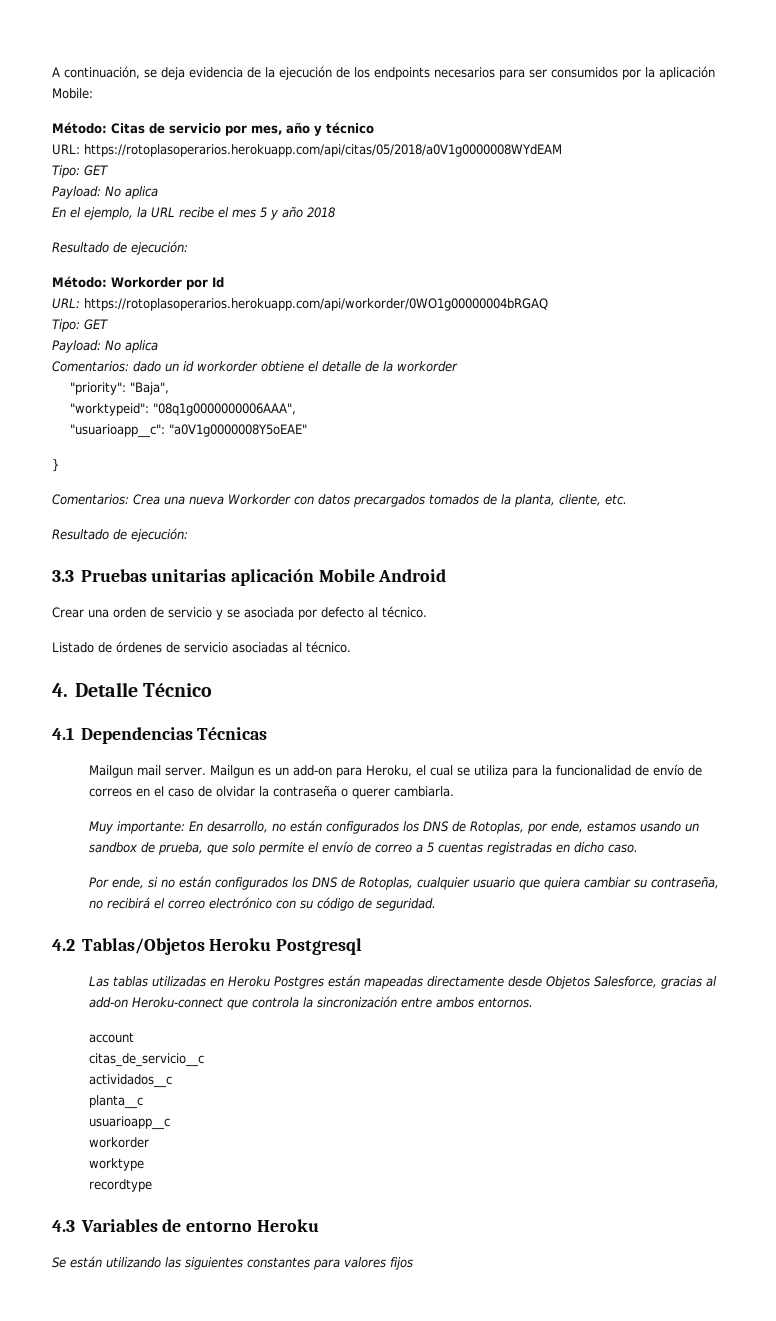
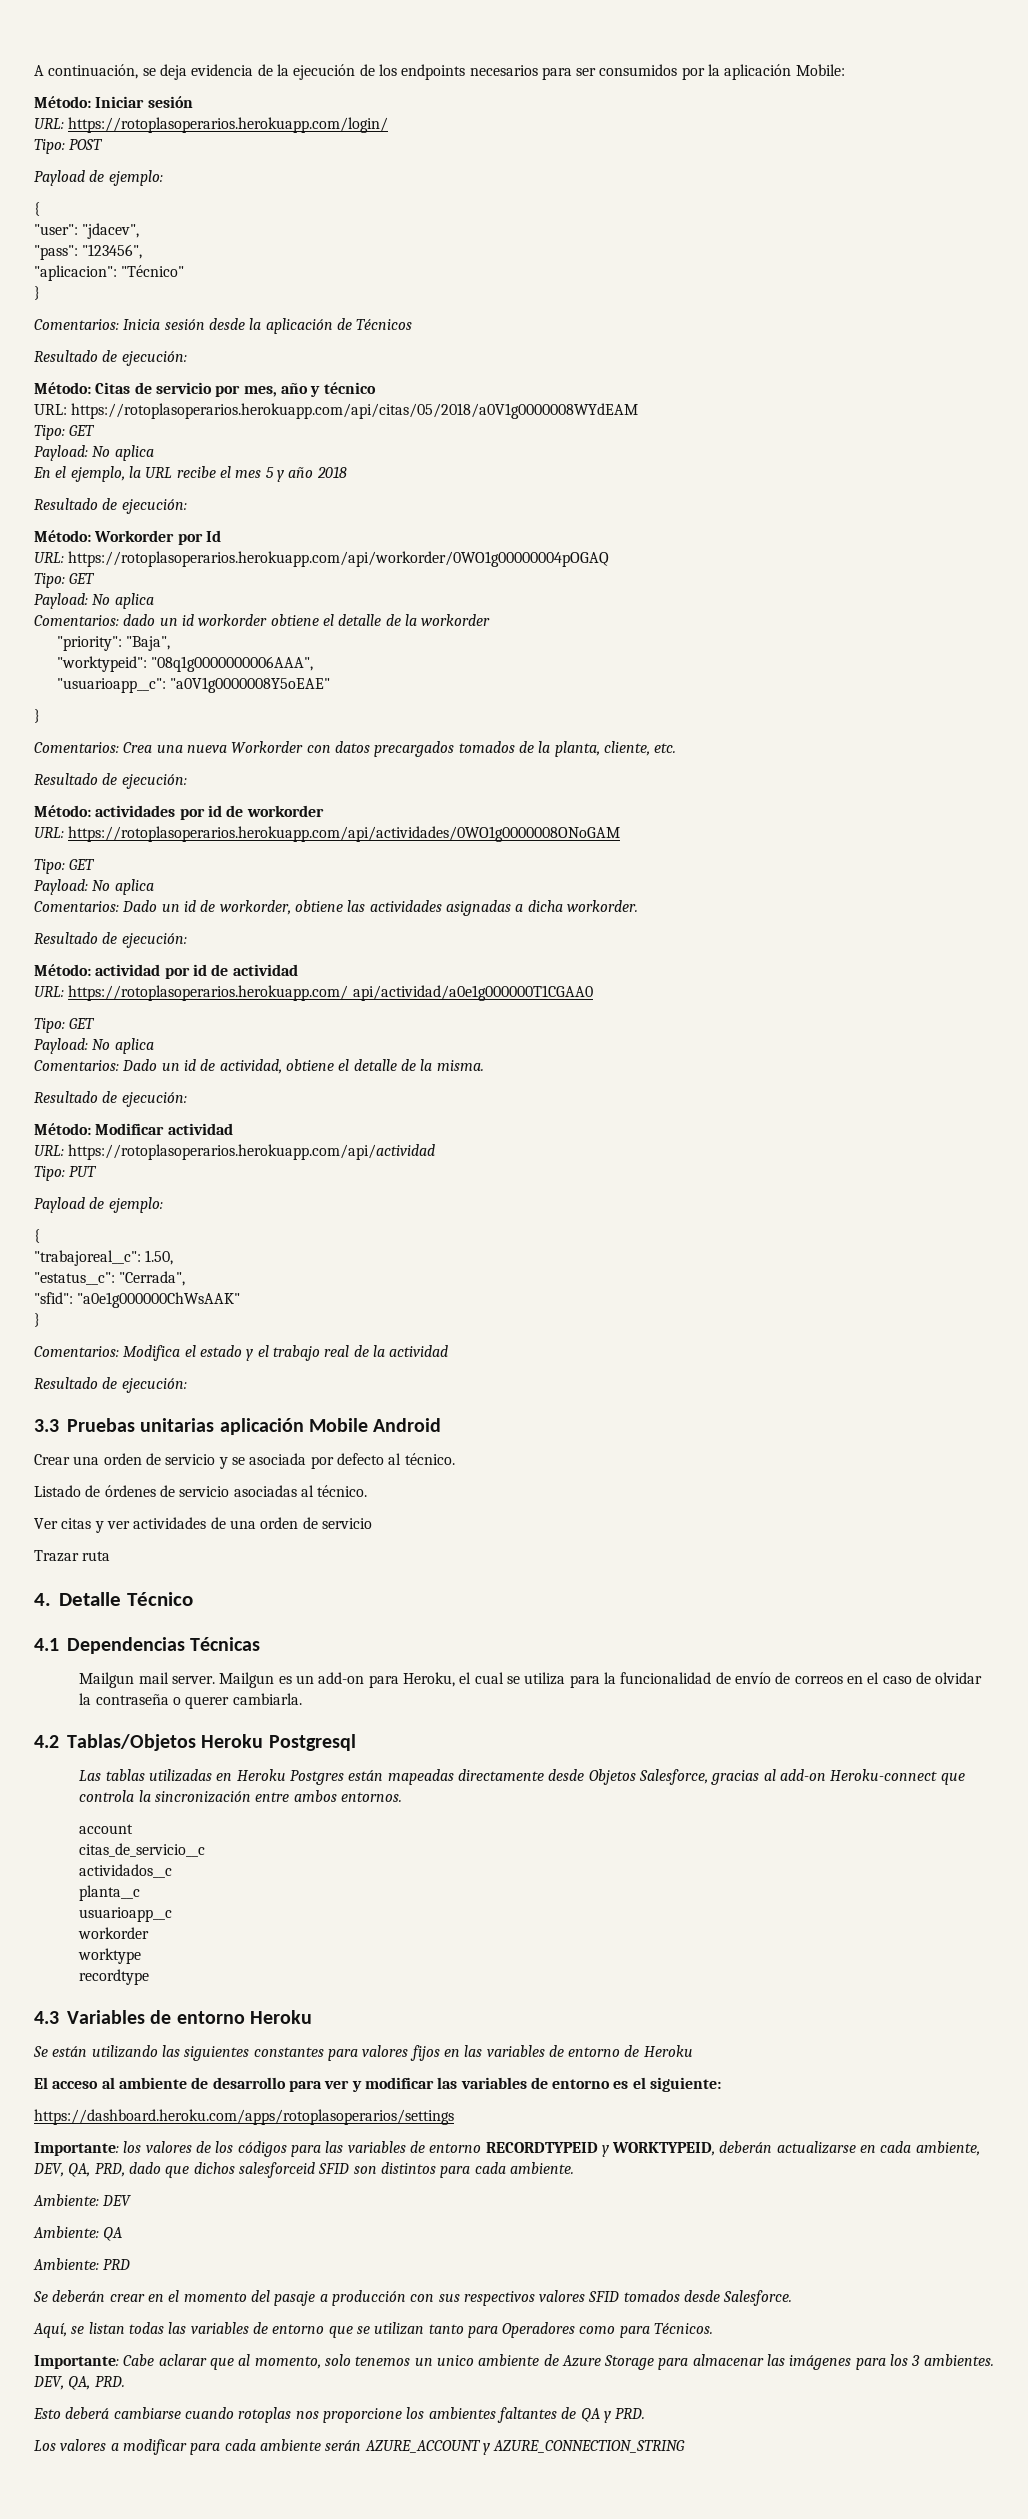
+ Método: Iniciar sesión
+ URL: https://rotoplasoperarios.herokuapp.com/login/
+ Tipo: POST
+ Payload de ejemplo:
+ {
+ "user": "jdacev",
+ "pass": "123456",
+ "aplicacion": "Técnico"
+ }
+ Comentarios: Inicia sesión desde la aplicación de Técnicos
+ Resultado de ejecución:
- URL: https://rotoplasoperarios.herokuapp.com/api/workorder/0WO1g00000004bRGAQ
+ URL: https://rotoplasoperarios.herokuapp.com/api/workorder/0WO1g00000004pOGAQ
+ Método: actividades por id de workorder
+ URL: https://rotoplasoperarios.herokuapp.com/api/actividades/0WO1g0000008ONoGAM
+ Tipo: GET
+ Payload: No aplica
+ Comentarios: Dado un id de workorder, obtiene las actividades asignadas a dicha workorder.
+ Resultado de ejecución:
+ Método: actividad por id de actividad
+ URL: https://rotoplasoperarios.herokuapp.com/ api/actividad/a0e1g000000T1CGAA0
+ Tipo: GET
+ Payload: No aplica
+ Comentarios: Dado un id de actividad, obtiene el detalle de la misma.
+ Resultado de ejecución:
+ Método: Modificar actividad
+ URL: https://rotoplasoperarios.herokuapp.com/api/actividad
+ Tipo: PUT
+ Payload de ejemplo:
+ {
+ "trabajoreal__c": 1.50,
+ "estatus__c": "Cerrada",
+ "sfid": "a0e1g000000ChWsAAK"
+ }
+ Comentarios: Modifica el estado y el trabajo real de la actividad
+ Resultado de ejecución:
+ Ver citas y ver actividades de una orden de servicio
+ Trazar ruta
- Muy importante: En desarrollo, no están configurados los DNS de Rotoplas, por ende, estamos usando un sandbox de prueba, que solo permite el envío de correo a 5 cuentas registradas en dicho caso.
- Por ende, si no están configurados los DNS de Rotoplas, cualquier usuario que quiera cambiar su contraseña, no recibirá el correo electrónico con su código de seguridad.
- Se están utilizando las siguientes constantes para valores fijos
+ Se están utilizando las siguientes constantes para valores fijos en las variables de entorno de Heroku
+ El acceso al ambiente de desarrollo para ver y modificar las variables de entorno es el siguiente:
+ https://dashboard.heroku.com/apps/rotoplasoperarios/settings
+ Importante: los valores de los códigos para las variables de entorno RECORDTYPEID y WORKTYPEID, deberán actualizarse en cada ambiente, DEV, QA, PRD, dado que dichos salesforceid SFID son distintos para cada ambiente.
+ Ambiente: DEV
+ Ambiente: QA
+ Ambiente: PRD
+ Se deberán crear en el momento del pasaje a producción con sus respectivos valores SFID tomados desde Salesforce.
+ Aquí, se listan todas las variables de entorno que se utilizan tanto para Operadores como para Técnicos.
+ Importante: Cabe aclarar que al momento, solo tenemos un unico ambiente de Azure Storage para almacenar las imágenes para los 3 ambientes. DEV, QA, PRD.
+ Esto deberá cambiarse cuando rotoplas nos proporcione los ambientes faltantes de QA y PRD.
+ Los valores a modificar para cada ambiente serán AZURE_ACCOUNT y AZURE_CONNECTION_STRING

